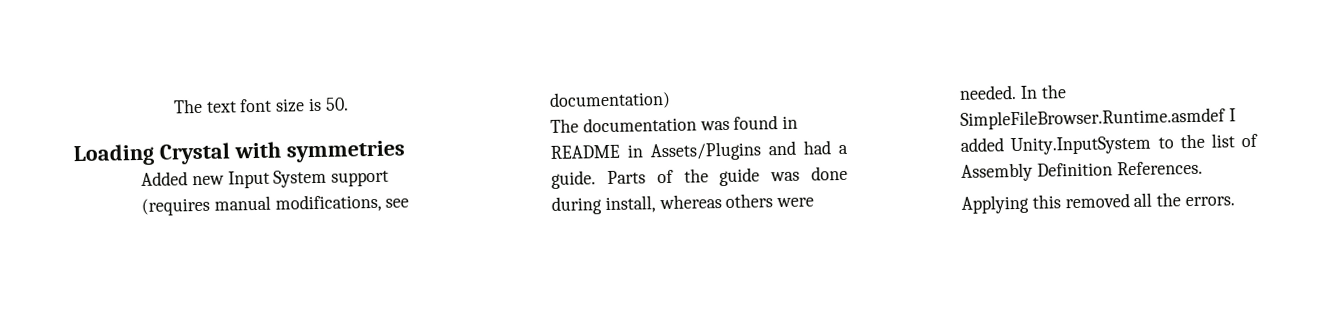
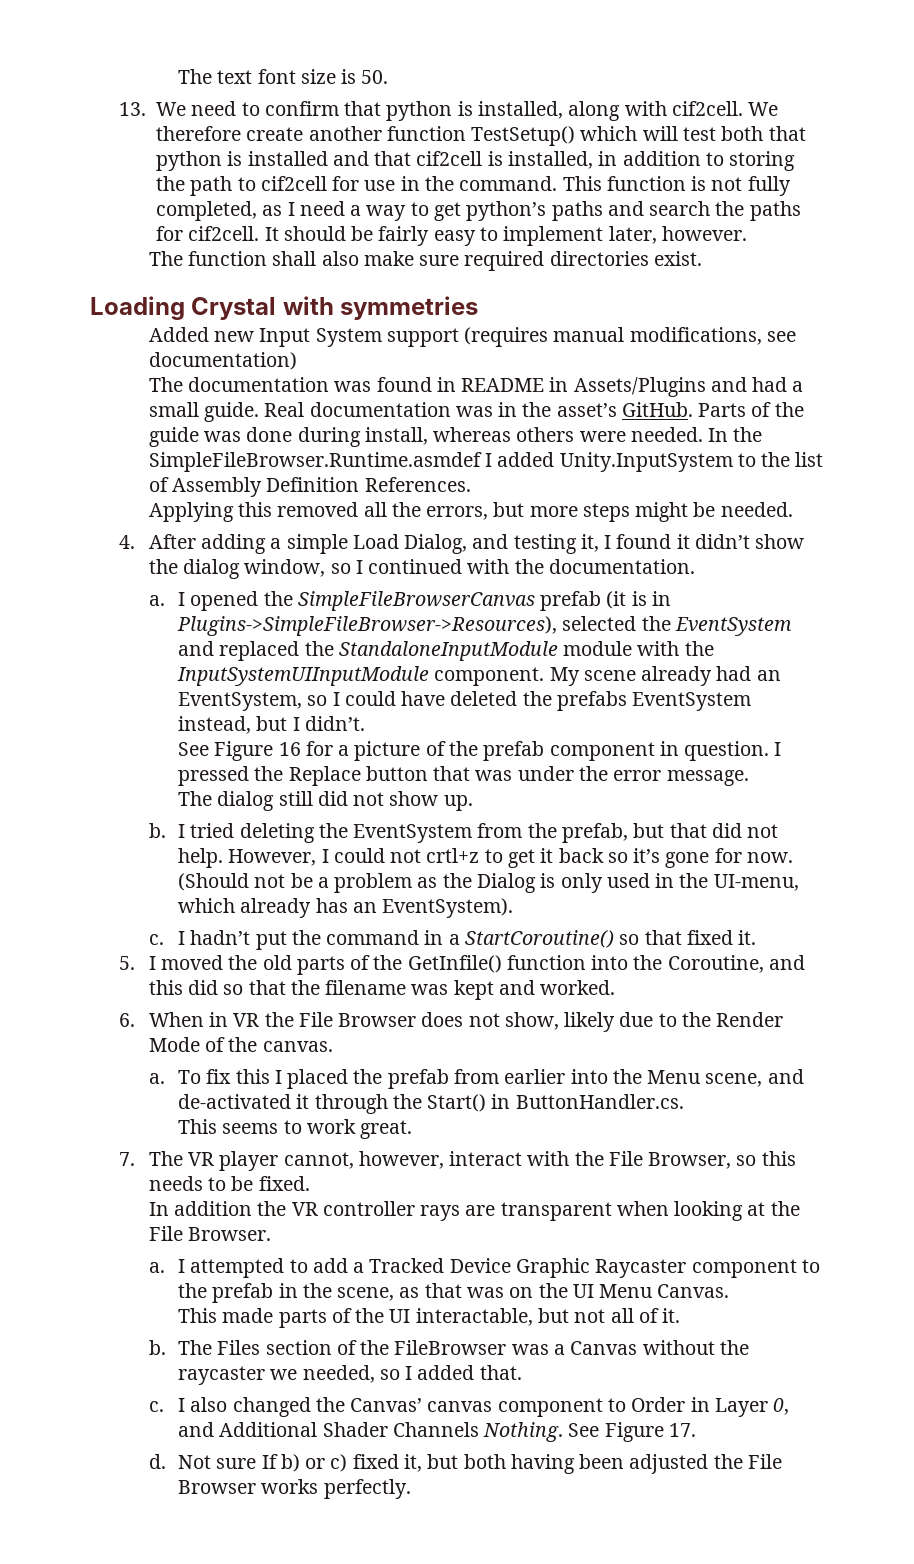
+ 13. We need to confirm that python is installed, along with cif2cell. We therefore create another function TestSetup() which will test both that python is installed and that cif2cell is installed, in addition to storing the path to cif2cell for use in the command. This function is not fully completed, as I need a way to get python’s paths and search the paths for cif2cell. It should be fairly easy to implement later, however.
+ The function shall also make sure required directories exist.
- The documentation was found in README in Assets/Plugins and had a guide.
+ The documentation was found in README in Assets/Plugins and had a small guide. Real documentation was in the asset’s GitHub.
- Applying this removed all the errors.
+ Applying this removed all the errors, but more steps might be needed.
+ 4. After adding a simple Load Dialog, and testing it, I found it didn’t show the dialog window, so I continued with the documentation.
+ a. I opened the SimpleFileBrowserCanvas prefab (it is in Plugins->SimpleFileBrowser->Resources), selected the EventSystem and replaced the StandaloneInputModule module with the InputSystemUIInputModule component. My scene already had an EventSystem, so I could have deleted the prefabs EventSystem instead, but I didn’t.
+ See Figure 16 for a picture of the prefab component in question. I pressed the Replace button that was under the error message.
+ The dialog still did not show up.
+ b. I tried deleting the EventSystem from the prefab, but that did not help. However, I could not crtl+z to get it back so it’s gone for now. (Should not be a problem as the Dialog is only used in the UI-menu, which already has an EventSystem).
+ c. I hadn’t put the command in a StartCoroutine() so that fixed it.
+ 5. I moved the old parts of the GetInfile() function into the Coroutine, and this did so that the filename was kept and worked.
+ 6. When in VR the File Browser does not show, likely due to the Render Mode of the canvas.
+ a. To fix this I placed the prefab from earlier into the Menu scene, and de-activated it through the Start() in ButtonHandler.cs.
+ This seems to work great.
+ 7. The VR player cannot, however, interact with the File Browser, so this needs to be fixed.
+ In addition the VR controller rays are transparent when looking at the File Browser.
+ a. I attempted to add a Tracked Device Graphic Raycaster component to the prefab in the scene, as that was on the UI Menu Canvas.
+ This made parts of the UI interactable, but not all of it.
+ b. The Files section of the FileBrowser was a Canvas without the raycaster we needed, so I added that.
+ c. I also changed the Canvas’ canvas component to Order in Layer 0, and Additional Shader Channels Nothing. See Figure 17.
+ d. Not sure If b) or c) fixed it, but both having been adjusted the File Browser works perfectly.

